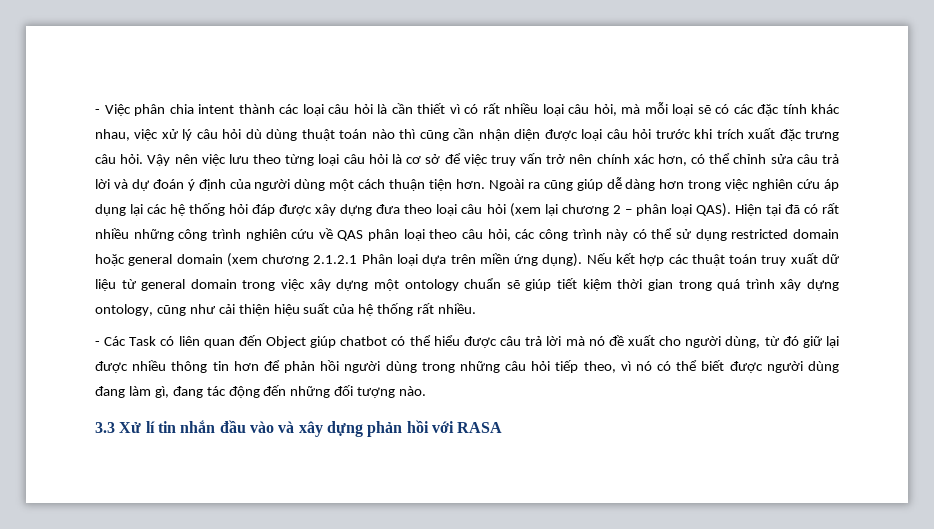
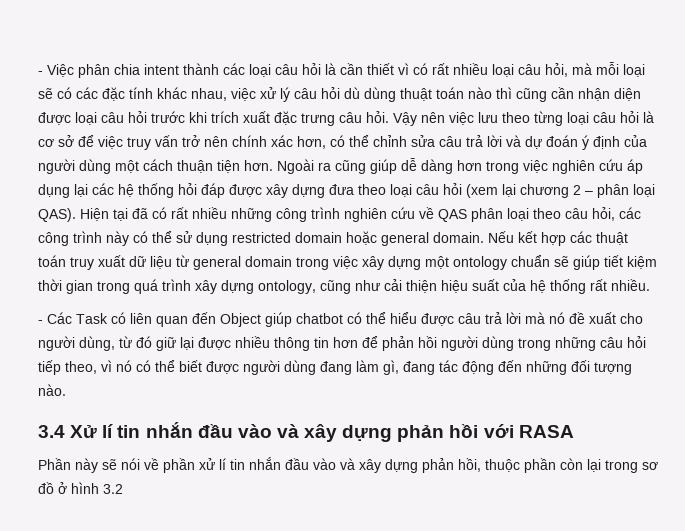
- Hiện tại đã có rất nhiều những công trình nghiên cứu về QAS phân loại theo câu hỏi, các công trình này có thể sử dụng restricted domain hoặc general domain (xem chương 2.1.2.1 Phân loại dựa trên miền ứng dụng).
+ Hiện tại đã có rất nhiều những công trình nghiên cứu về QAS phân loại theo câu hỏi, các công trình này có thể sử dụng restricted domain hoặc general domain.
- 3.3 Xử lí tin nhắn đầu vào và xây dựng phản hồi với RASA
+ 3.4 Xử lí tin nhắn đầu vào và xây dựng phản hồi với RASA
+ Phần này sẽ nói về phần xử lí tin nhắn đầu vào và xây dựng phản hồi, thuộc phần còn lại trong sơ đồ ở hình 3.2

